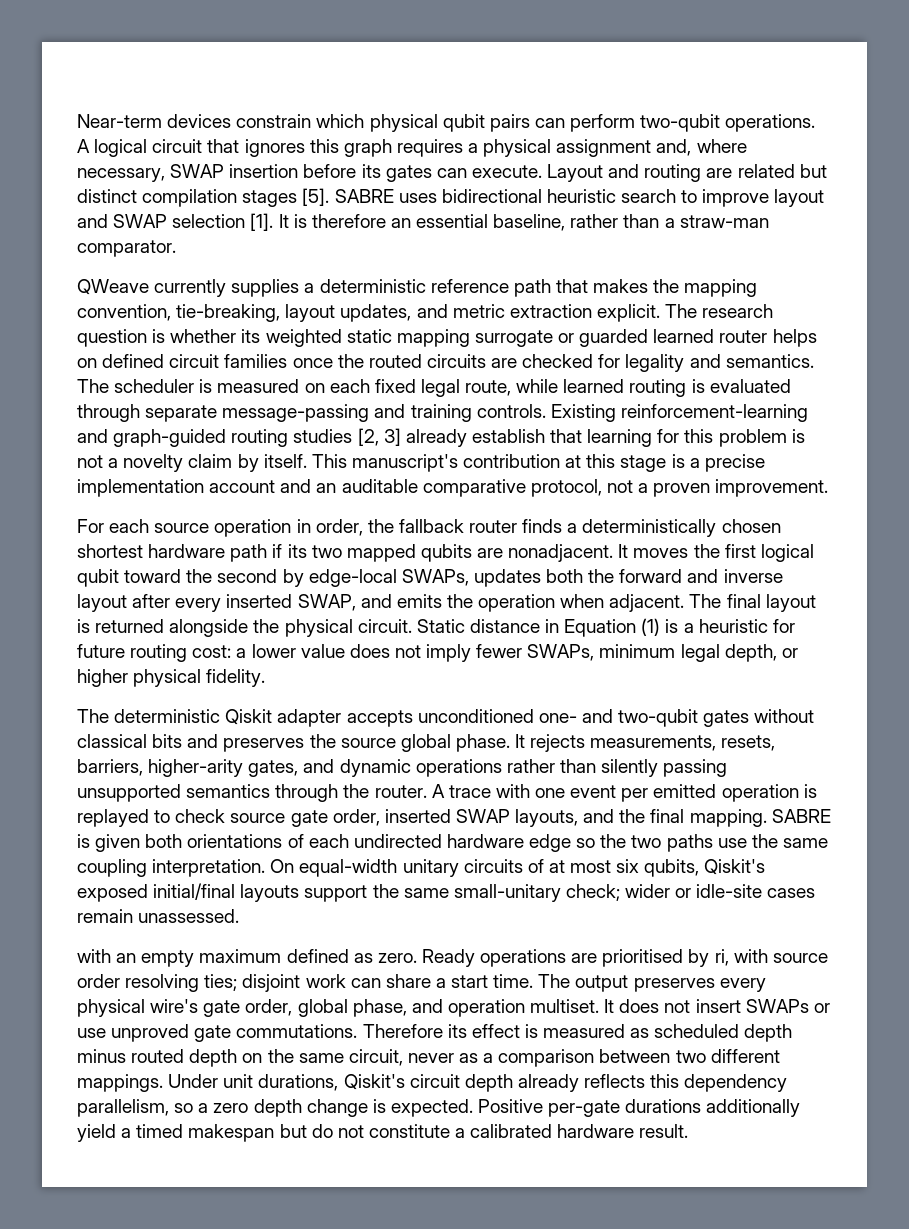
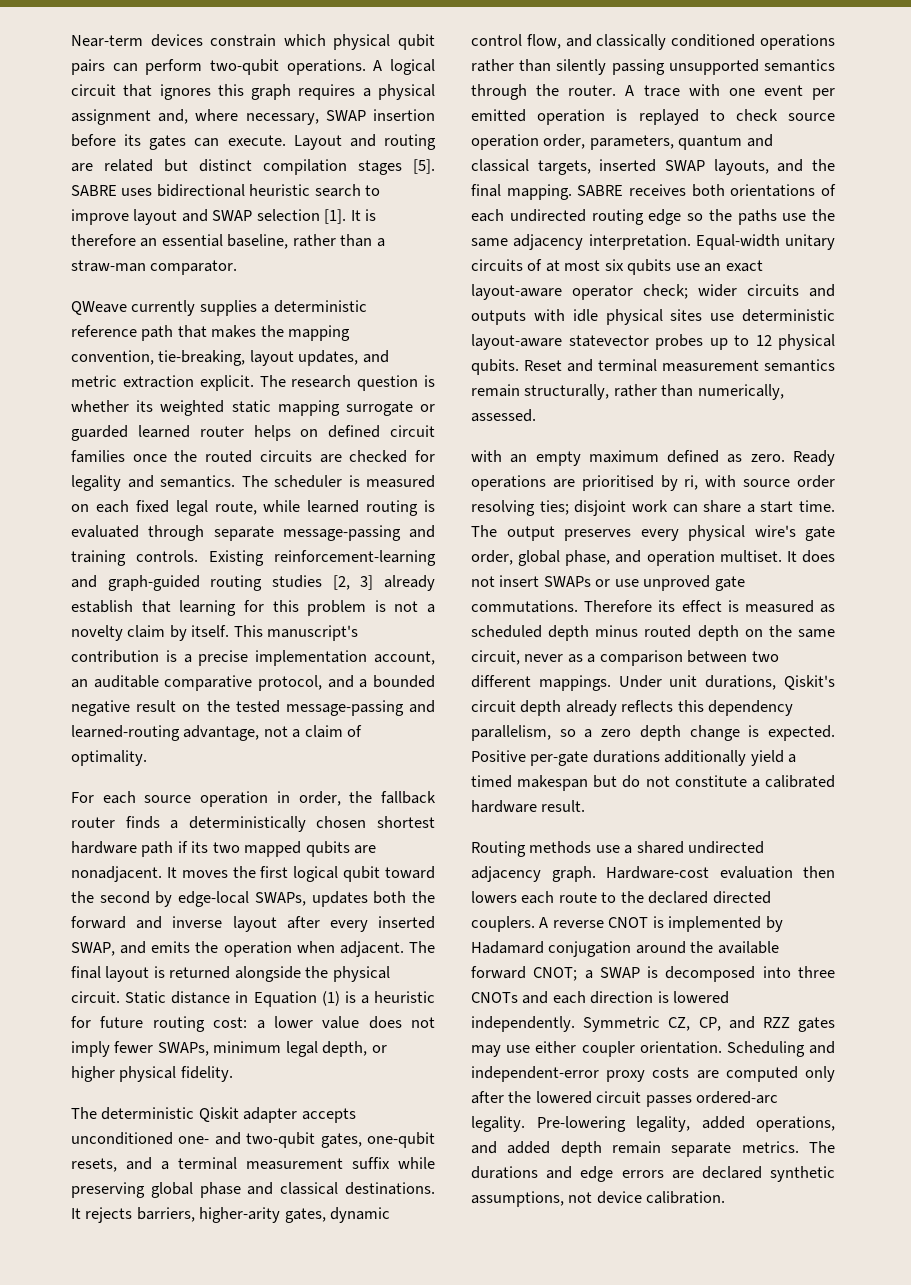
- This manuscript's contribution at this stage is a precise implementation account and an auditable comparative protocol, not a proven improvement.
+ This manuscript's contribution is a precise implementation account, an auditable comparative protocol, and a bounded negative result on the tested message-passing and learned-routing advantage, not a claim of optimality.
- The deterministic Qiskit adapter accepts unconditioned one- and two-qubit gates without classical bits and preserves the source global phase. It rejects measurements, resets, barriers, higher-arity gates, and dynamic operations rather than silently passing unsupported semantics through the router.
+ The deterministic Qiskit adapter accepts unconditioned one- and two-qubit gates, one-qubit resets, and a terminal measurement suffix while preserving global phase and classical destinations. It rejects barriers, higher-arity gates, dynamic control flow, and classically conditioned operations rather than silently passing unsupported semantics through the router.
- A trace with one event per emitted operation is replayed to check source gate order, inserted SWAP layouts, and the final mapping.
+ A trace with one event per emitted operation is replayed to check source operation order, parameters, quantum and classical targets, inserted SWAP layouts, and the final mapping.
- SABRE is given both orientations of each undirected hardware edge so the two paths use the same coupling interpretation. On equal-width unitary circuits of at most six qubits, Qiskit's exposed initial/final layouts support the same small-unitary check; wider or idle-site cases remain unassessed.
+ SABRE receives both orientations of each undirected routing edge so the paths use the same adjacency interpretation. Equal-width unitary circuits of at most six qubits use an exact layout-aware operator check; wider circuits and outputs with idle physical sites use deterministic layout-aware statevector probes up to 12 physical qubits. Reset and terminal measurement semantics remain structurally, rather than numerically, assessed.
+ Routing methods use a shared undirected adjacency graph. Hardware-cost evaluation then lowers each route to the declared directed couplers. A reverse CNOT is implemented by Hadamard conjugation around the available forward CNOT; a SWAP is decomposed into three CNOTs and each direction is lowered independently. Symmetric CZ, CP, and RZZ gates may use either coupler orientation. Scheduling and independent-error proxy costs are computed only after the lowered circuit passes ordered-arc legality. Pre-lowering legality, added operations, and added depth remain separate metrics. The durations and edge errors are declared synthetic assumptions, not device calibration.

